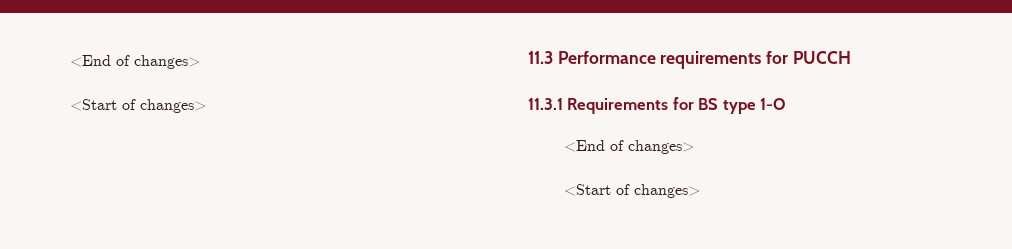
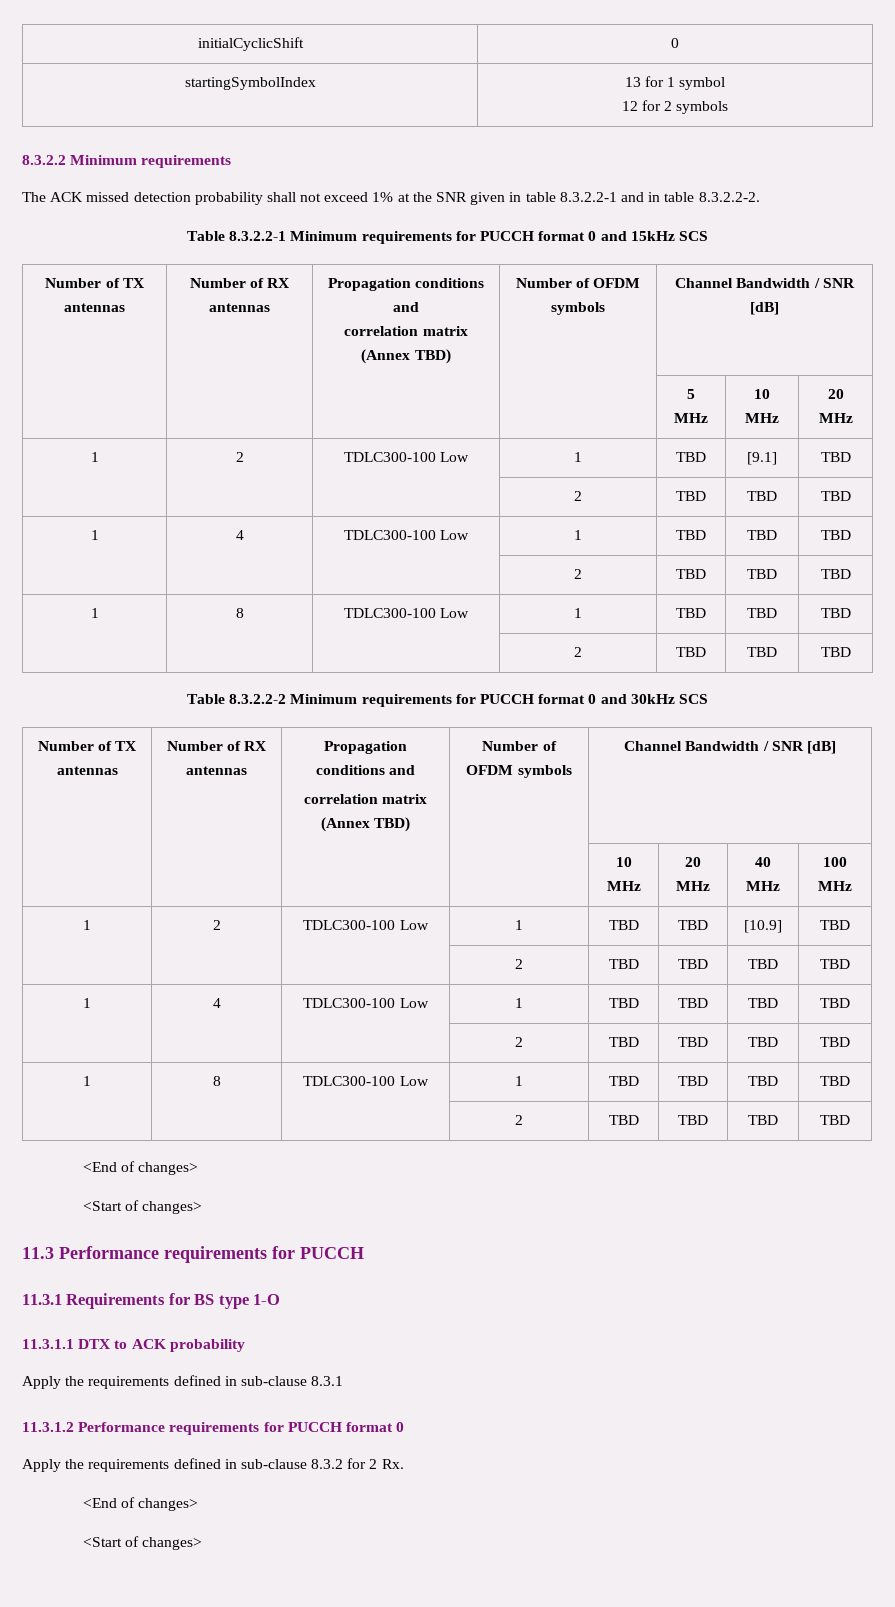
+ initialCyclicShift | 0
+ startingSymbolIndex | 13 for 1 symbol
+ 12 for 2 symbols
+ 8.3.2.2 Minimum requirements
+ The ACK missed detection probability shall not exceed 1% at the SNR given in table 8.3.2.2-1 and in table 8.3.2.2-2.
+ Table 8.3.2.2-1 Minimum requirements for PUCCH format 0 and 15kHz SCS
+ Number of TX antennas | Number of RX antennas | Propagation conditions and
+ correlation matrix (Annex TBD) | Number of OFDM symbols | Channel Bandwidth / SNR [dB]
+ | | | | 5 MHz | 10 MHz | 20 MHz
+ 1 | 2 | TDLC300-100 Low | 1 | TBD | [9.1] | TBD
+ | | | 2 | TBD | TBD | TBD
+ 1 | 4 | TDLC300-100 Low | 1 | TBD | TBD | TBD
+ | | | 2 | TBD | TBD | TBD
+ 1 | 8 | TDLC300-100 Low | 1 | TBD | TBD | TBD
+ | | | 2 | TBD | TBD | TBD
+ Table 8.3.2.2-2 Minimum requirements for PUCCH format 0 and 30kHz SCS
+ Number of TX antennas | Number of RX antennas | Propagation conditions and
+ correlation matrix (Annex TBD) | Number of OFDM symbols | Channel Bandwidth / SNR [dB]
+ | | | | 10 MHz | 20 MHz | 40 MHz | 100 MHz
+ 1 | 2 | TDLC300-100 Low | 1 | TBD | TBD | [10.9] | TBD
+ | | | 2 | TBD | TBD | TBD | TBD
+ 1 | 4 | TDLC300-100 Low | 1 | TBD | TBD | TBD | TBD
+ | | | 2 | TBD | TBD | TBD | TBD
+ 1 | 8 | TDLC300-100 Low | 1 | TBD | TBD | TBD | TBD
+ | | | 2 | TBD | TBD | TBD | TBD
+ 11.3.1.1 DTX to ACK probability
+ Apply the requirements defined in sub-clause 8.3.1
+ 11.3.1.2 Performance requirements for PUCCH format 0
+ Apply the requirements defined in sub-clause 8.3.2 for 2 Rx.

